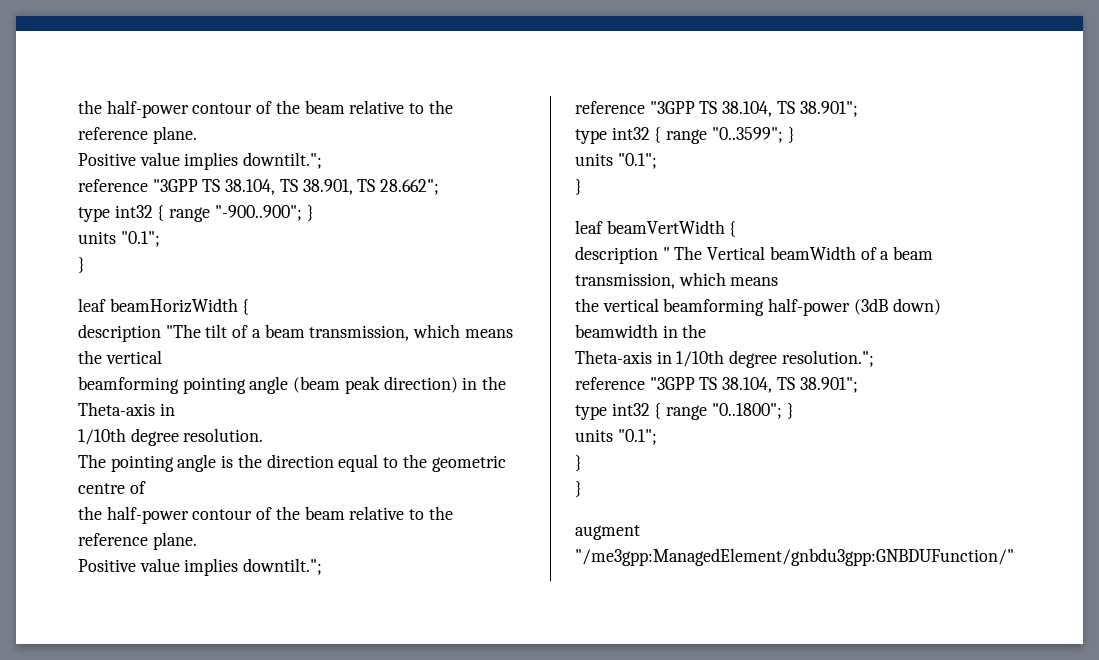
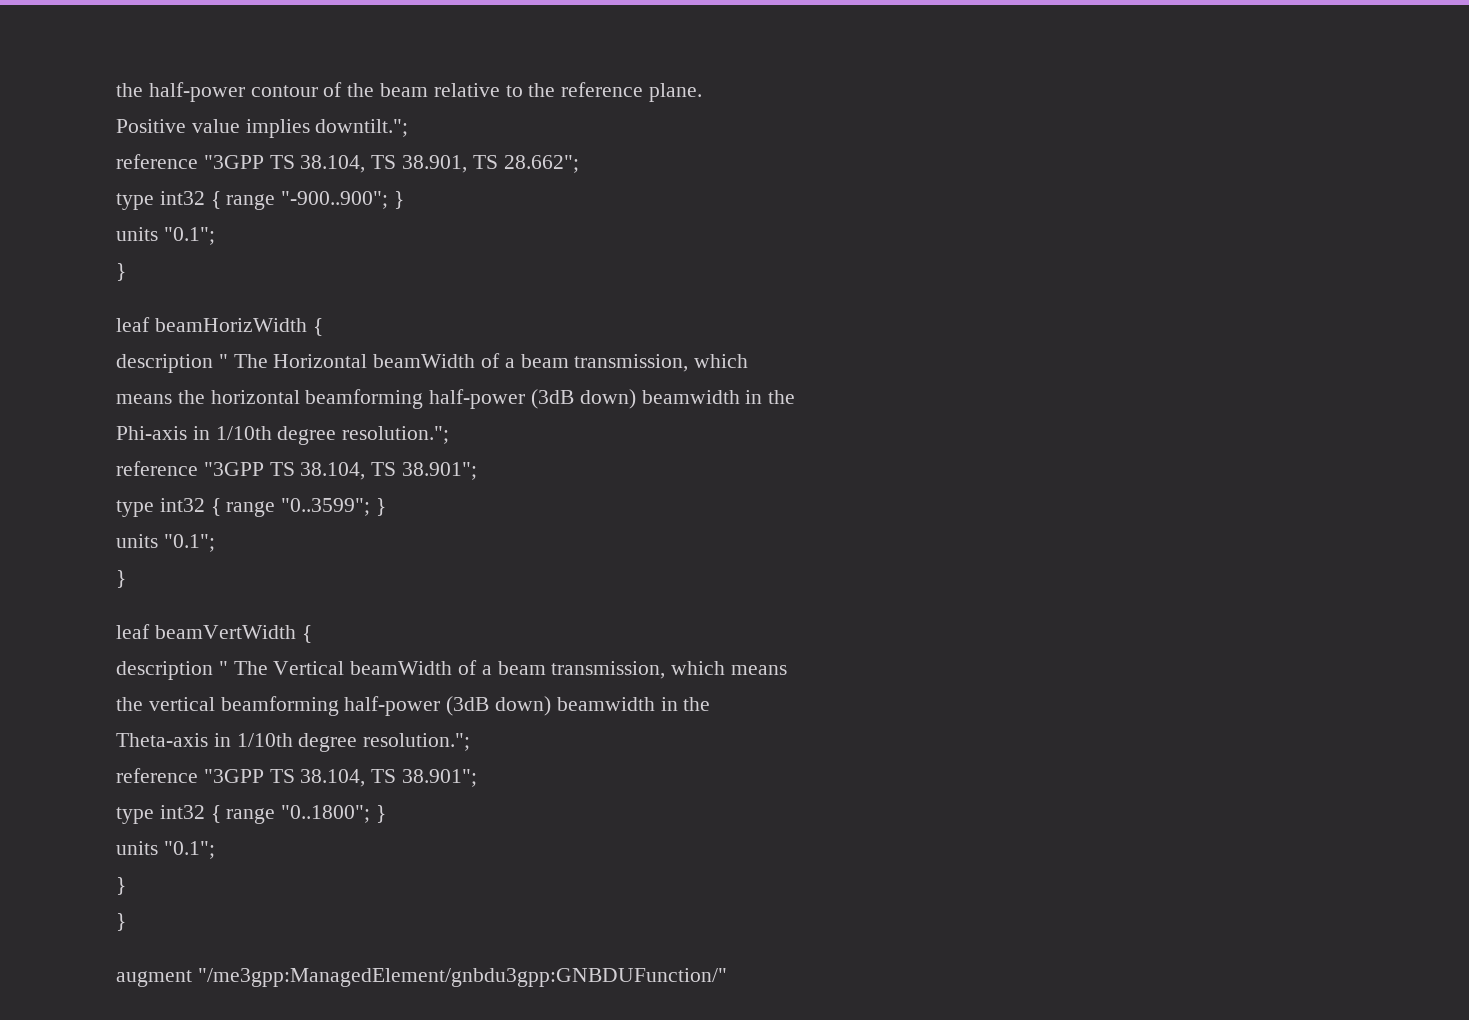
- description "The tilt of a beam transmission, which means the vertical
- beamforming pointing angle (beam peak direction) in the Theta-axis in
- 1/10th degree resolution.
- The pointing angle is the direction equal to the geometric centre of
- the half-power contour of the beam relative to the reference plane.
- Positive value implies downtilt.";
+ description " The Horizontal beamWidth of a beam transmission, which
+ means the horizontal beamforming half-power (3dB down) beamwidth in the
+ Phi-axis in 1/10th degree resolution.";

